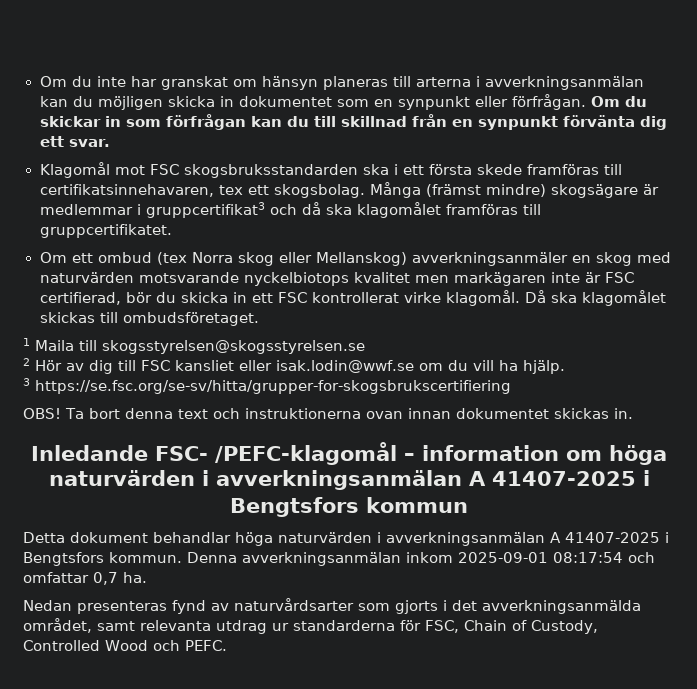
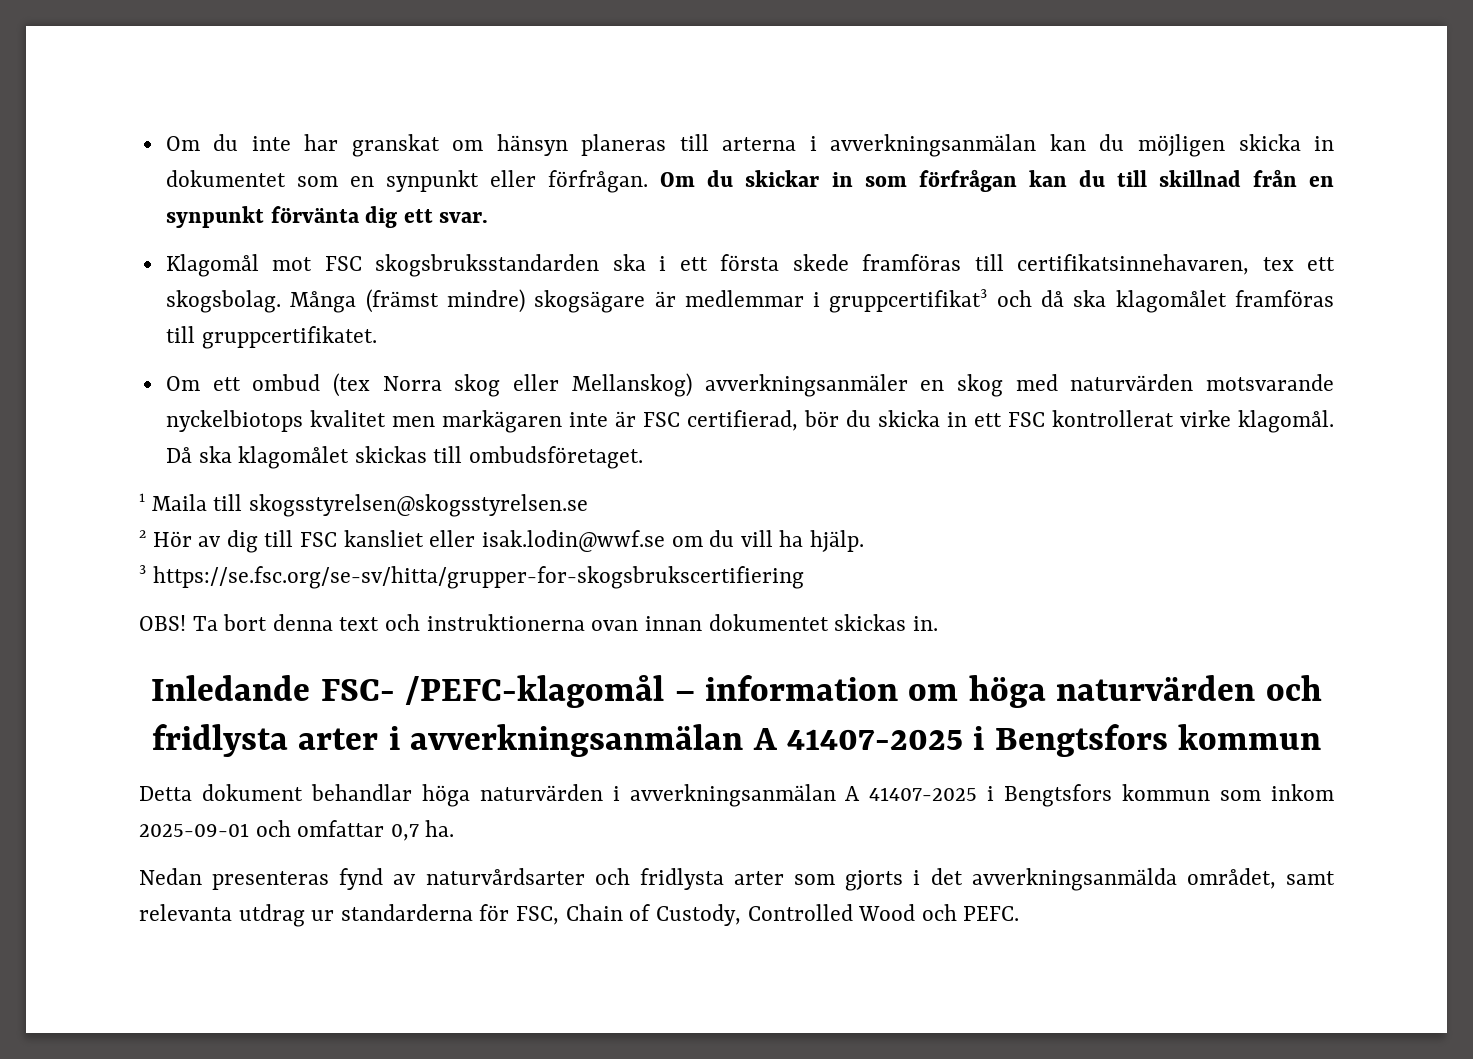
- Inledande FSC- /PEFC-klagomål – information om höga naturvärden i avverkningsanmälan A 41407-2025 i Bengtsfors kommun
+ Inledande FSC- /PEFC-klagomål – information om höga naturvärden och fridlysta arter i avverkningsanmälan A 41407-2025 i Bengtsfors kommun
- Detta dokument behandlar höga naturvärden i avverkningsanmälan A 41407-2025 i Bengtsfors kommun. Denna avverkningsanmälan inkom 2025-09-01 08:17:54 och omfattar 0,7 ha.
+ Detta dokument behandlar höga naturvärden i avverkningsanmälan A 41407-2025 i Bengtsfors kommun som inkom 2025-09-01 och omfattar 0,7 ha.
- Nedan presenteras fynd av naturvårdsarter som gjorts i det avverkningsanmälda området, samt relevanta utdrag ur standarderna för FSC, Chain of Custody, Controlled Wood och PEFC.
+ Nedan presenteras fynd av naturvårdsarter och fridlysta arter som gjorts i det avverkningsanmälda området, samt relevanta utdrag ur standarderna för FSC, Chain of Custody, Controlled Wood och PEFC.

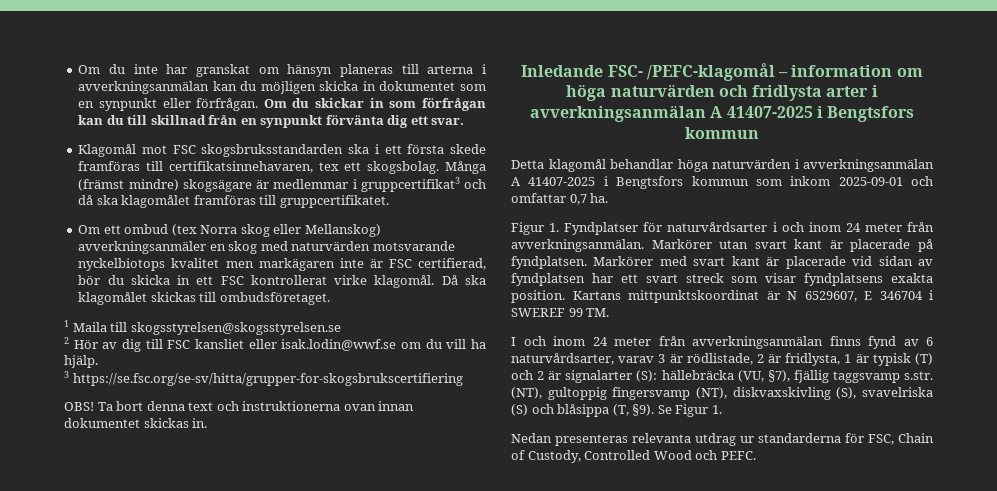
- Detta dokument behandlar höga naturvärden i avverkningsanmälan A 41407-2025 i Bengtsfors kommun som inkom 2025-09-01 och omfattar 0,7 ha.
+ Detta klagomål behandlar höga naturvärden i avverkningsanmälan A 41407-2025 i Bengtsfors kommun som inkom 2025-09-01 och omfattar 0,7 ha.
- Nedan presenteras fynd av naturvårdsarter och fridlysta arter som gjorts i det avverkningsanmälda området, samt relevanta utdrag ur standarderna för FSC, Chain of Custody, Controlled Wood och PEFC.
+ Figur 1. Fyndplatser för naturvårdsarter i och inom 24 meter från avverkningsanmälan. Markörer utan svart kant är placerade på fyndplatsen. Markörer med svart kant är placerade vid sidan av fyndplatsen har ett svart streck som visar fyndplatsens exakta position. Kartans mittpunktskoordinat är N 6529607, E 346704 i SWEREF 99 TM.
+ I och inom 24 meter från avverkningsanmälan finns fynd av 6 naturvårdsarter, varav 3 är rödlistade, 2 är fridlysta, 1 är typisk (T) och 2 är signalarter (S): hällebräcka (VU, §7), fjällig taggsvamp s.str. (NT), gultoppig fingersvamp (NT), diskvaxskivling (S), svavelriska (S) och blåsippa (T, §9). Se Figur 1.
+ Nedan presenteras relevanta utdrag ur standarderna för FSC, Chain of Custody, Controlled Wood och PEFC.

